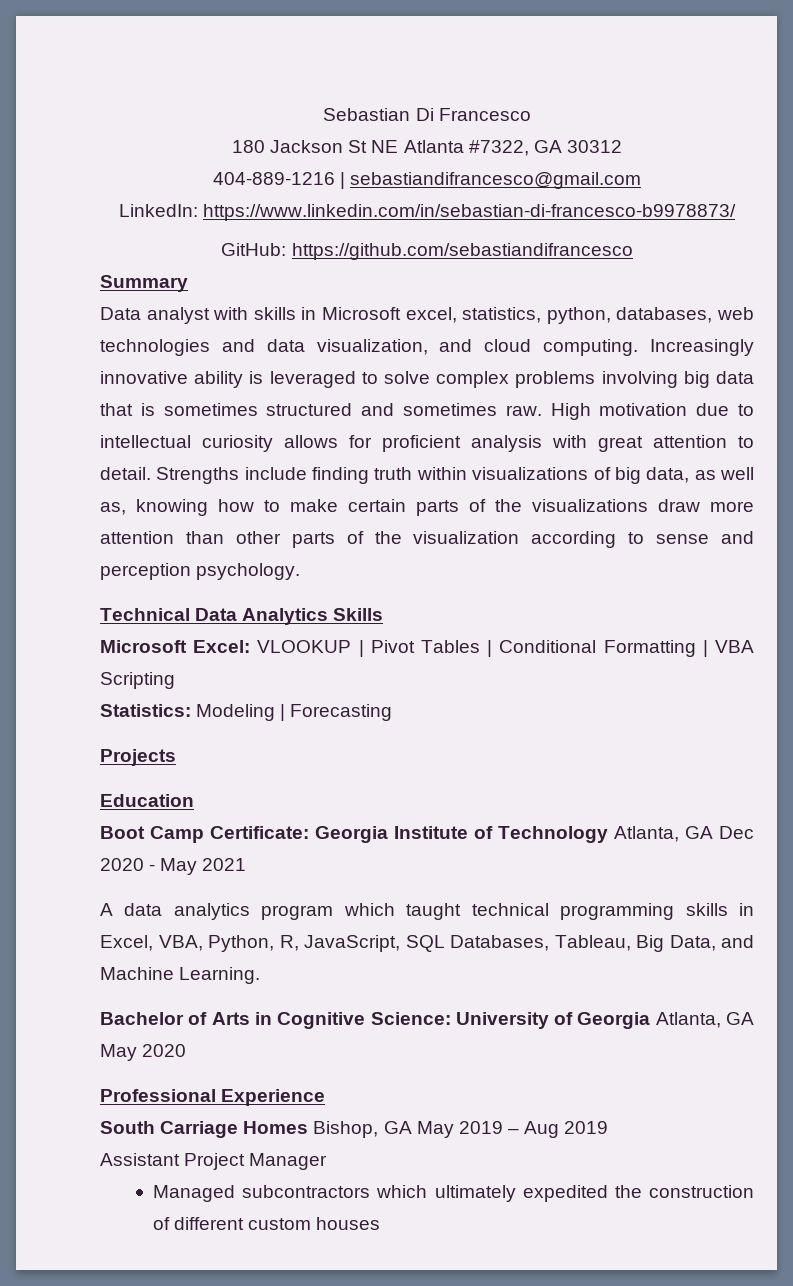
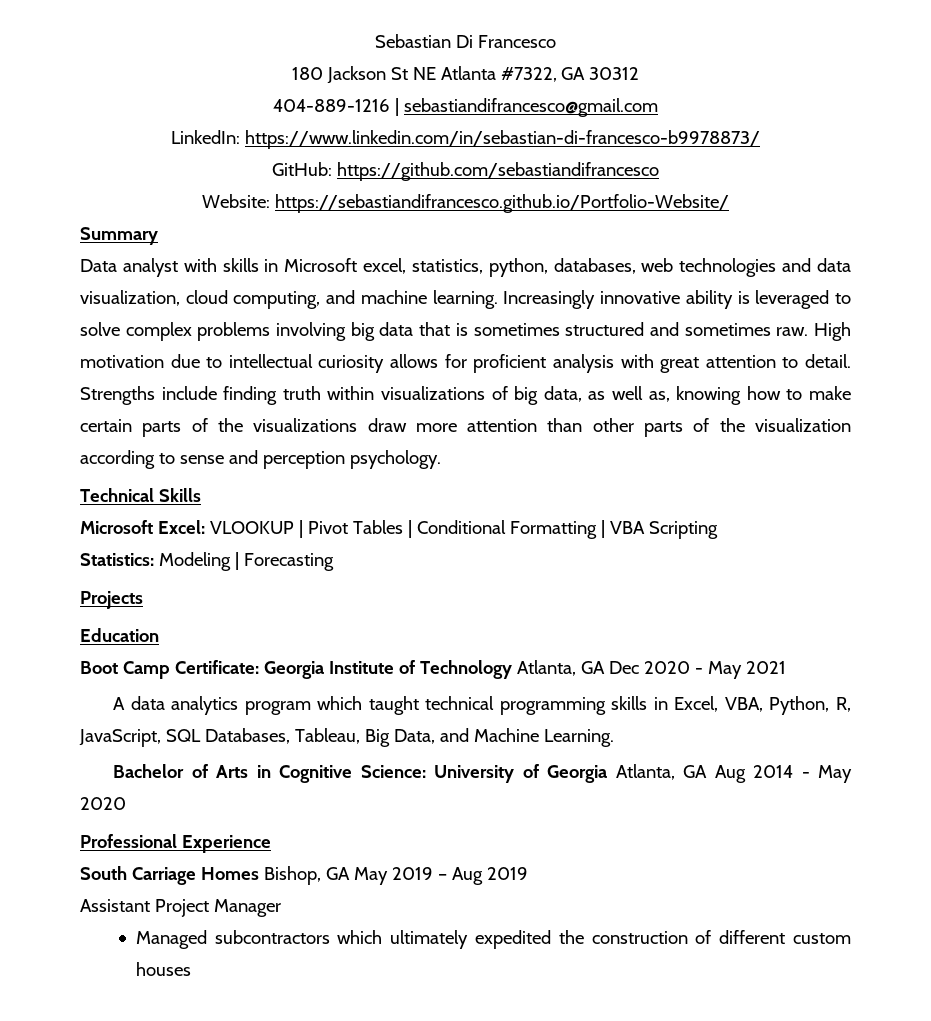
+ Website: https://sebastiandifrancesco.github.io/Portfolio-Website/
- Data analyst with skills in Microsoft excel, statistics, python, databases, web technologies and data visualization, and cloud computing.
+ Data analyst with skills in Microsoft excel, statistics, python, databases, web technologies and data visualization, cloud computing, and machine learning.
- Technical Data Analytics Skills
+ Technical Skills
- Bachelor of Arts in Cognitive Science: University of Georgia Atlanta, GA May 2020
+ Bachelor of Arts in Cognitive Science: University of Georgia Atlanta, GA Aug 2014 - May 2020

